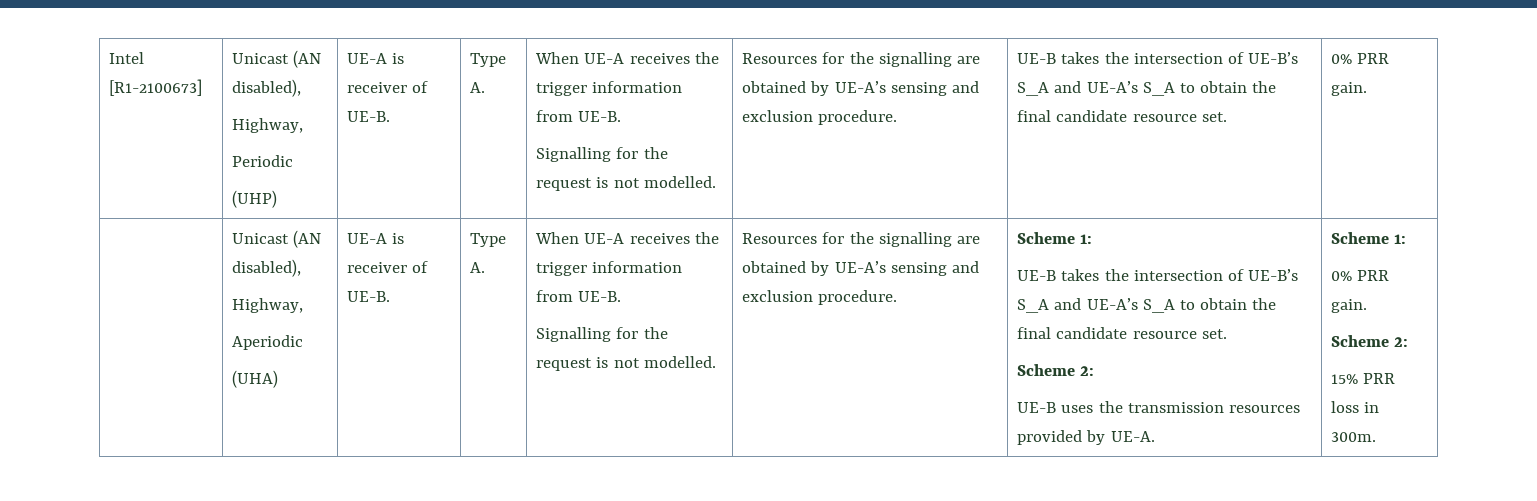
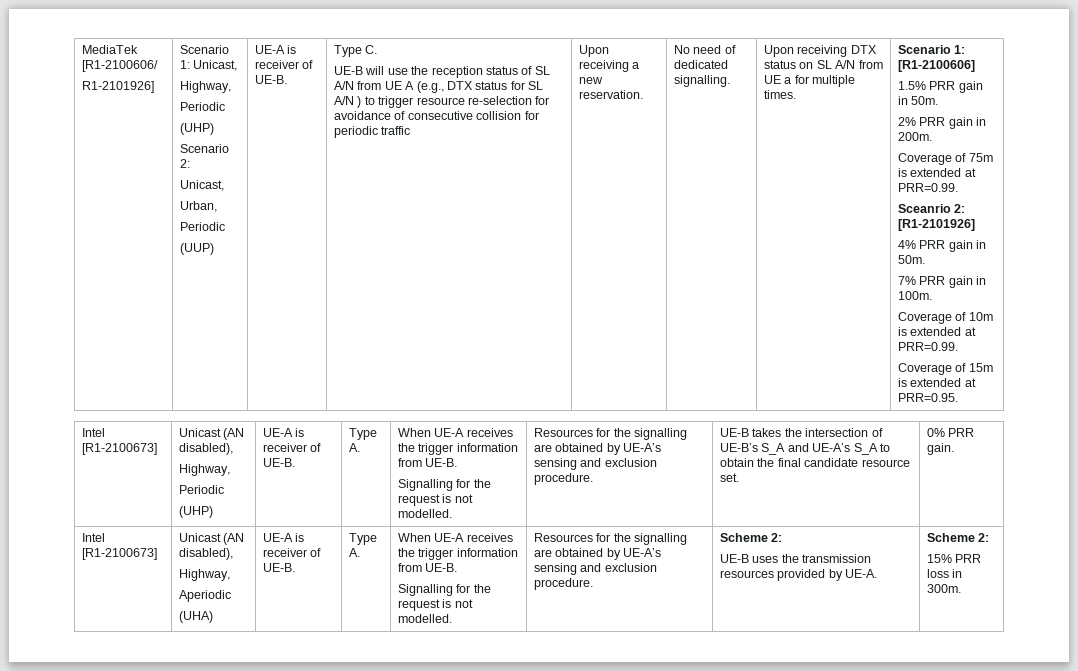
+ MediaTek [R1-2100606/
+ R1-2101926] | Scenario 1: Unicast,
+ Highway,
+ Periodic
+ (UHP)
+ Scenario 2:
+ Unicast,
+ Urban,
+ Periodic
+ (UUP) | UE-A is receiver of UE-B. | Type C.
+ UE-B will use the reception status of SL A/N from UE A (e.g., DTX status for SL A/N ) to trigger resource re-selection for avoidance of consecutive collision for periodic traffic | Upon receiving a new reservation. | No need of dedicated signalling. | Upon receiving DTX status on SL A/N from UE a for multiple times. | Scenario 1: [R1-2100606]
+ 1.5% PRR gain in 50m.
+ 2% PRR gain in 200m.
+ Coverage of 75m is extended at PRR=0.99.
+ Sceanrio 2: [R1-2101926]
+ 4% PRR gain in 50m.
+ 7% PRR gain in 100m.
+ Coverage of 10m is extended at PRR=0.99.
+ Coverage of 15m is extended at PRR=0.95.
  UE-B takes the intersection of UE-B’s S_A and UE-A’s S_A to obtain the final candidate resource set. | 0% PRR gain.
+ Intel [R1-2100673]
- Resources for the signalling are obtained by UE-A’s sensing and exclusion procedure. | Scheme 1:
- UE-B takes the intersection of UE-B’s S_A and UE-A’s S_A to obtain the final candidate resource set.
- Scheme 2:
+ Resources for the signalling are obtained by UE-A’s sensing and exclusion procedure. | Scheme 2:
- UE-B uses the transmission resources provided by UE-A. | Scheme 1:
- 0% PRR gain.
- Scheme 2:
+ UE-B uses the transmission resources provided by UE-A. | Scheme 2:

